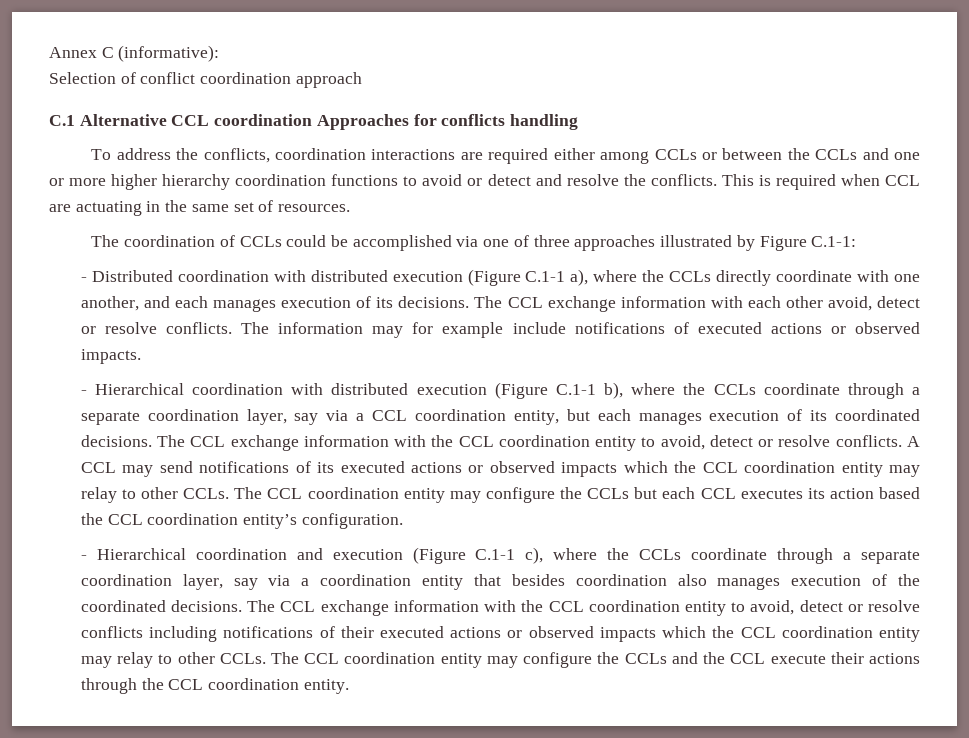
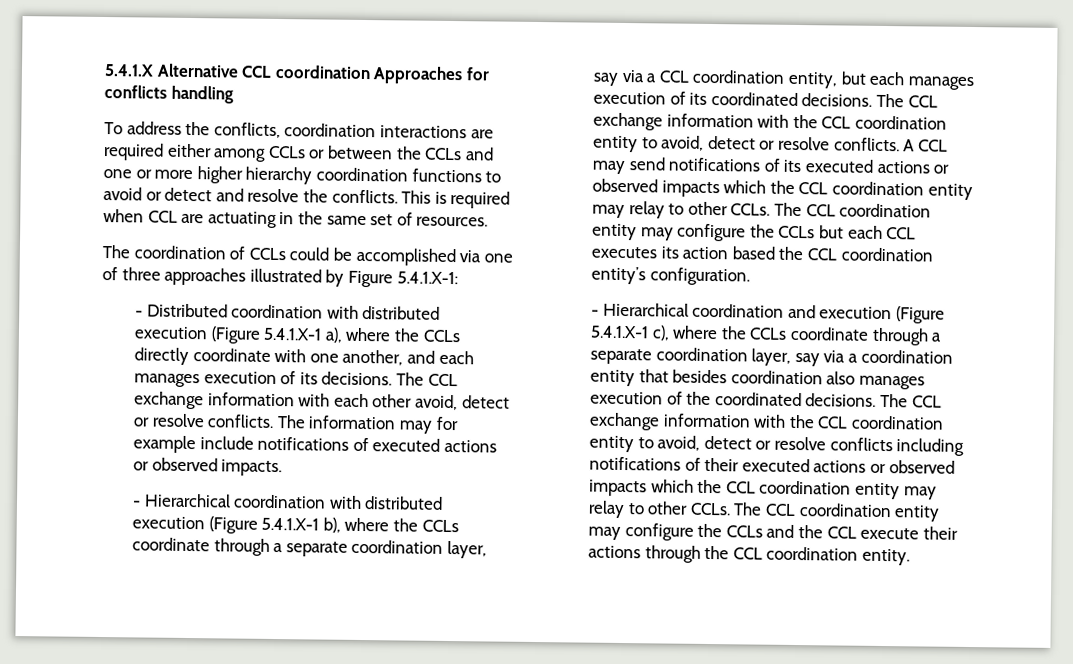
- Annex C (informative):
- Selection of conflict coordination approach
- C.1 Alternative CCL coordination Approaches for conflicts handling
+ 5.4.1.X Alternative CCL coordination Approaches for conflicts handling
- The coordination of CCLs could be accomplished via one of three approaches illustrated by Figure C.1-1:
+ The coordination of CCLs could be accomplished via one of three approaches illustrated by Figure 5.4.1.X-1:
- - Distributed coordination with distributed execution (Figure C.1-1 a), where the CCLs directly coordinate with one another, and each manages execution of its decisions.
+ - Distributed coordination with distributed execution (Figure 5.4.1.X-1 a), where the CCLs directly coordinate with one another, and each manages execution of its decisions.
- - Hierarchical coordination with distributed execution (Figure C.1-1 b), where the CCLs coordinate through a separate coordination layer, say via a CCL coordination entity, but each manages execution of its coordinated decisions.
+ - Hierarchical coordination with distributed execution (Figure 5.4.1.X-1 b), where the CCLs coordinate through a separate coordination layer, say via a CCL coordination entity, but each manages execution of its coordinated decisions.
- - Hierarchical coordination and execution (Figure C.1-1 c), where the CCLs coordinate through a separate coordination layer, say via a coordination entity that besides coordination also manages execution of the coordinated decisions.
+ - Hierarchical coordination and execution (Figure 5.4.1.X-1 c), where the CCLs coordinate through a separate coordination layer, say via a coordination entity that besides coordination also manages execution of the coordinated decisions.

